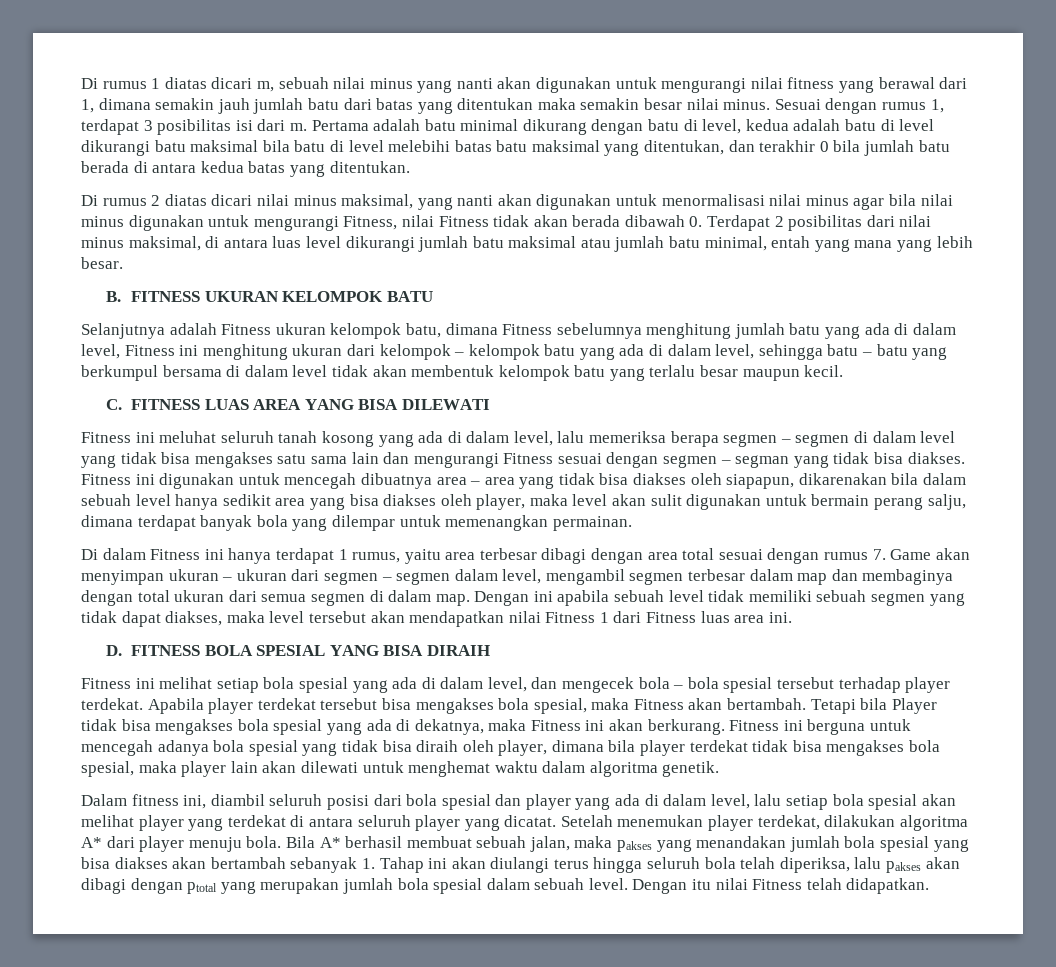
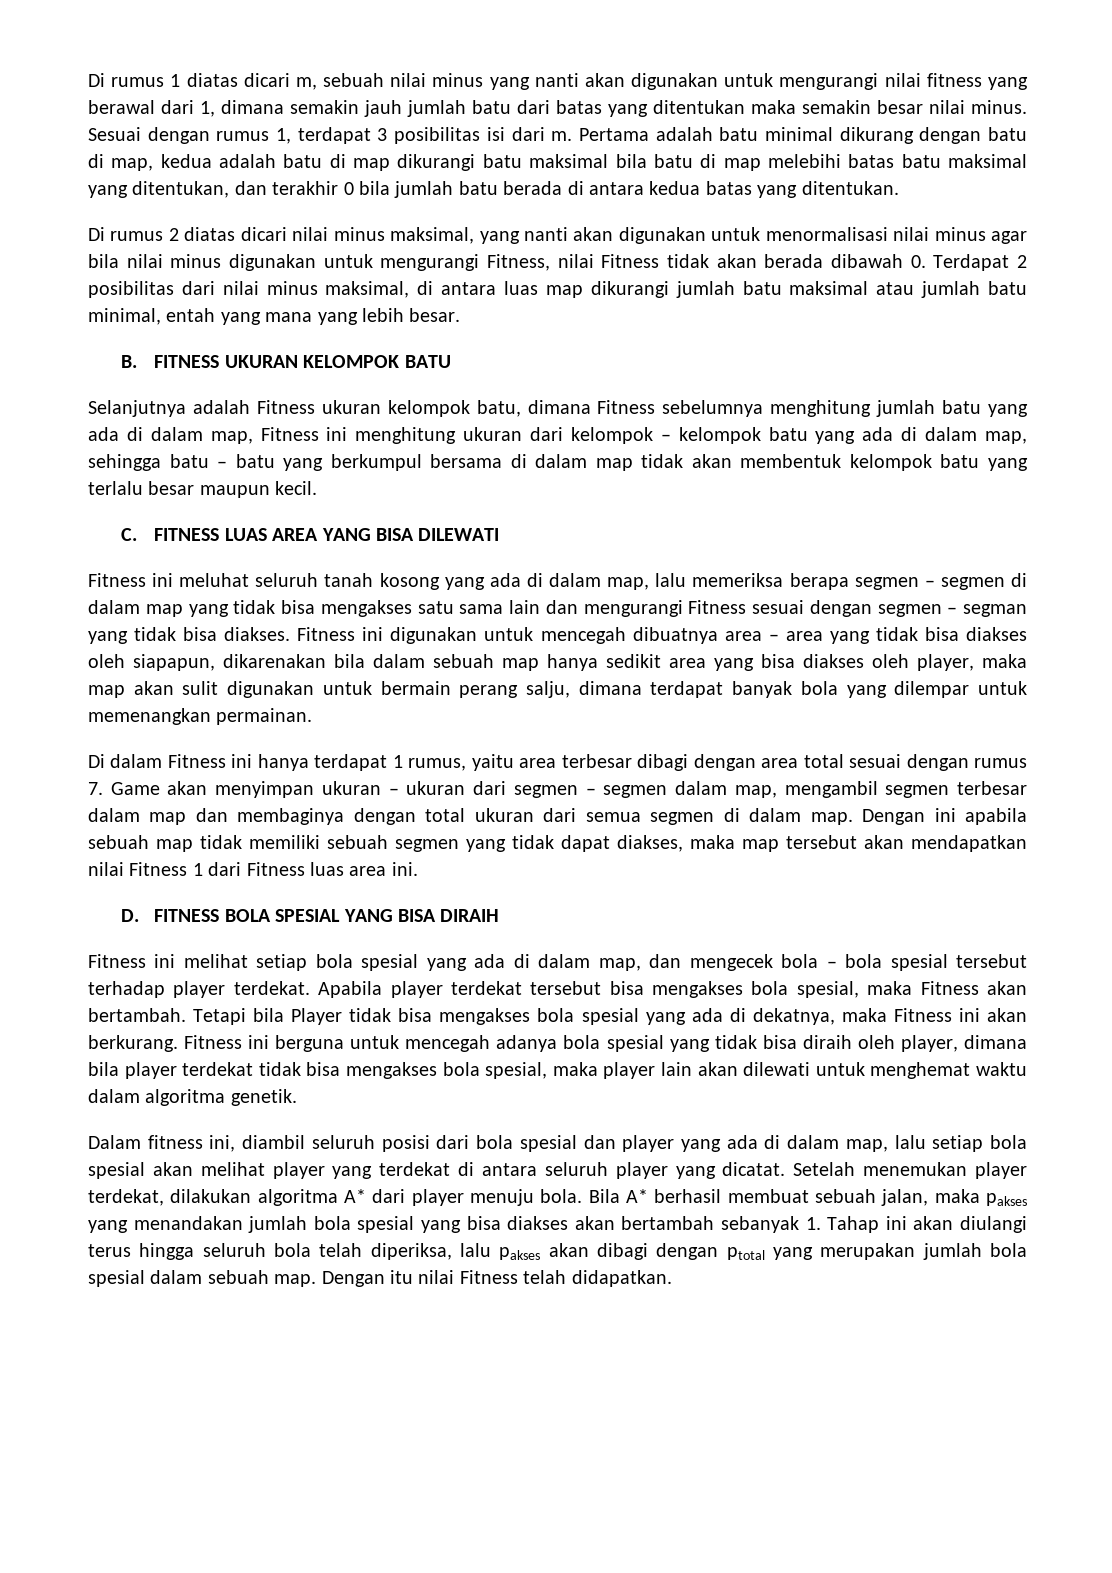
- Pertama adalah batu minimal dikurang dengan batu di level, kedua adalah batu di level dikurangi batu maksimal bila batu di level melebihi batas batu maksimal yang ditentukan, dan terakhir 0 bila jumlah batu berada di antara kedua batas yang ditentukan.
+ Pertama adalah batu minimal dikurang dengan batu di map, kedua adalah batu di map dikurangi batu maksimal bila batu di map melebihi batas batu maksimal yang ditentukan, dan terakhir 0 bila jumlah batu berada di antara kedua batas yang ditentukan.
- Di rumus 2 diatas dicari nilai minus maksimal, yang nanti akan digunakan untuk menormalisasi nilai minus agar bila nilai minus digunakan untuk mengurangi Fitness, nilai Fitness tidak akan berada dibawah 0. Terdapat 2 posibilitas dari nilai minus maksimal, di antara luas level dikurangi jumlah batu maksimal atau jumlah batu minimal, entah yang mana yang lebih besar.
+ Di rumus 2 diatas dicari nilai minus maksimal, yang nanti akan digunakan untuk menormalisasi nilai minus agar bila nilai minus digunakan untuk mengurangi Fitness, nilai Fitness tidak akan berada dibawah 0. Terdapat 2 posibilitas dari nilai minus maksimal, di antara luas map dikurangi jumlah batu maksimal atau jumlah batu minimal, entah yang mana yang lebih besar.
- Selanjutnya adalah Fitness ukuran kelompok batu, dimana Fitness sebelumnya menghitung jumlah batu yang ada di dalam level, Fitness ini menghitung ukuran dari kelompok – kelompok batu yang ada di dalam level, sehingga batu – batu yang berkumpul bersama di dalam level tidak akan membentuk kelompok batu yang terlalu besar maupun kecil.
+ Selanjutnya adalah Fitness ukuran kelompok batu, dimana Fitness sebelumnya menghitung jumlah batu yang ada di dalam map, Fitness ini menghitung ukuran dari kelompok – kelompok batu yang ada di dalam map, sehingga batu – batu yang berkumpul bersama di dalam map tidak akan membentuk kelompok batu yang terlalu besar maupun kecil.
- Fitness ini meluhat seluruh tanah kosong yang ada di dalam level, lalu memeriksa berapa segmen – segmen di dalam level yang tidak bisa mengakses satu sama lain dan mengurangi Fitness sesuai dengan segmen – segman yang tidak bisa diakses.
+ Fitness ini meluhat seluruh tanah kosong yang ada di dalam map, lalu memeriksa berapa segmen – segmen di dalam map yang tidak bisa mengakses satu sama lain dan mengurangi Fitness sesuai dengan segmen – segman yang tidak bisa diakses.
- Fitness ini digunakan untuk mencegah dibuatnya area – area yang tidak bisa diakses oleh siapapun, dikarenakan bila dalam sebuah level hanya sedikit area yang bisa diakses oleh player, maka level akan sulit digunakan untuk bermain perang salju, dimana terdapat banyak bola yang dilempar untuk memenangkan permainan.
+ Fitness ini digunakan untuk mencegah dibuatnya area – area yang tidak bisa diakses oleh siapapun, dikarenakan bila dalam sebuah map hanya sedikit area yang bisa diakses oleh player, maka map akan sulit digunakan untuk bermain perang salju, dimana terdapat banyak bola yang dilempar untuk memenangkan permainan.
- Di dalam Fitness ini hanya terdapat 1 rumus, yaitu area terbesar dibagi dengan area total sesuai dengan rumus 7. Game akan menyimpan ukuran – ukuran dari segmen – segmen dalam level, mengambil segmen terbesar dalam map dan membaginya dengan total ukuran dari semua segmen di dalam map.
+ Di dalam Fitness ini hanya terdapat 1 rumus, yaitu area terbesar dibagi dengan area total sesuai dengan rumus 7. Game akan menyimpan ukuran – ukuran dari segmen – segmen dalam map, mengambil segmen terbesar dalam map dan membaginya dengan total ukuran dari semua segmen di dalam map.
- Dengan ini apabila sebuah level tidak memiliki sebuah segmen yang tidak dapat diakses, maka level tersebut akan mendapatkan nilai Fitness 1 dari Fitness luas area ini.
+ Dengan ini apabila sebuah map tidak memiliki sebuah segmen yang tidak dapat diakses, maka map tersebut akan mendapatkan nilai Fitness 1 dari Fitness luas area ini.
- Fitness ini melihat setiap bola spesial yang ada di dalam level, dan mengecek bola – bola spesial tersebut terhadap player terdekat.
+ Fitness ini melihat setiap bola spesial yang ada di dalam map, dan mengecek bola – bola spesial tersebut terhadap player terdekat.
- Dalam fitness ini, diambil seluruh posisi dari bola spesial dan player yang ada di dalam level, lalu setiap bola spesial akan melihat player yang terdekat di antara seluruh player yang dicatat.
+ Dalam fitness ini, diambil seluruh posisi dari bola spesial dan player yang ada di dalam map, lalu setiap bola spesial akan melihat player yang terdekat di antara seluruh player yang dicatat.
- Bila A* berhasil membuat sebuah jalan, maka pakses yang menandakan jumlah bola spesial yang bisa diakses akan bertambah sebanyak 1. Tahap ini akan diulangi terus hingga seluruh bola telah diperiksa, lalu pakses akan dibagi dengan ptotal yang merupakan jumlah bola spesial dalam sebuah level.
+ Bila A* berhasil membuat sebuah jalan, maka pakses yang menandakan jumlah bola spesial yang bisa diakses akan bertambah sebanyak 1. Tahap ini akan diulangi terus hingga seluruh bola telah diperiksa, lalu pakses akan dibagi dengan ptotal yang merupakan jumlah bola spesial dalam sebuah map.

